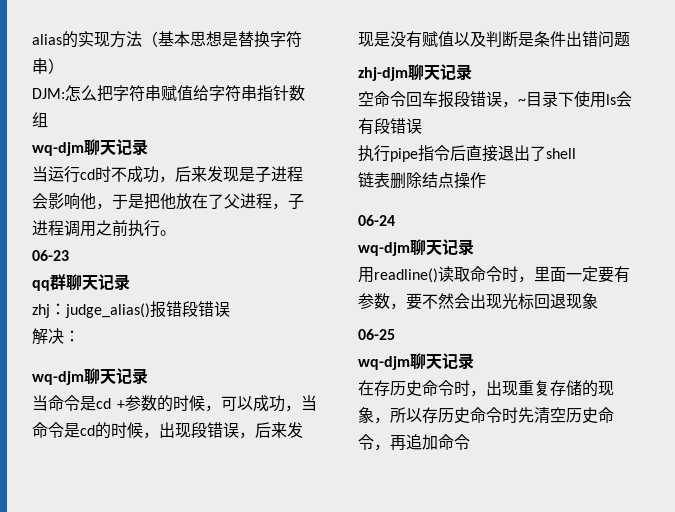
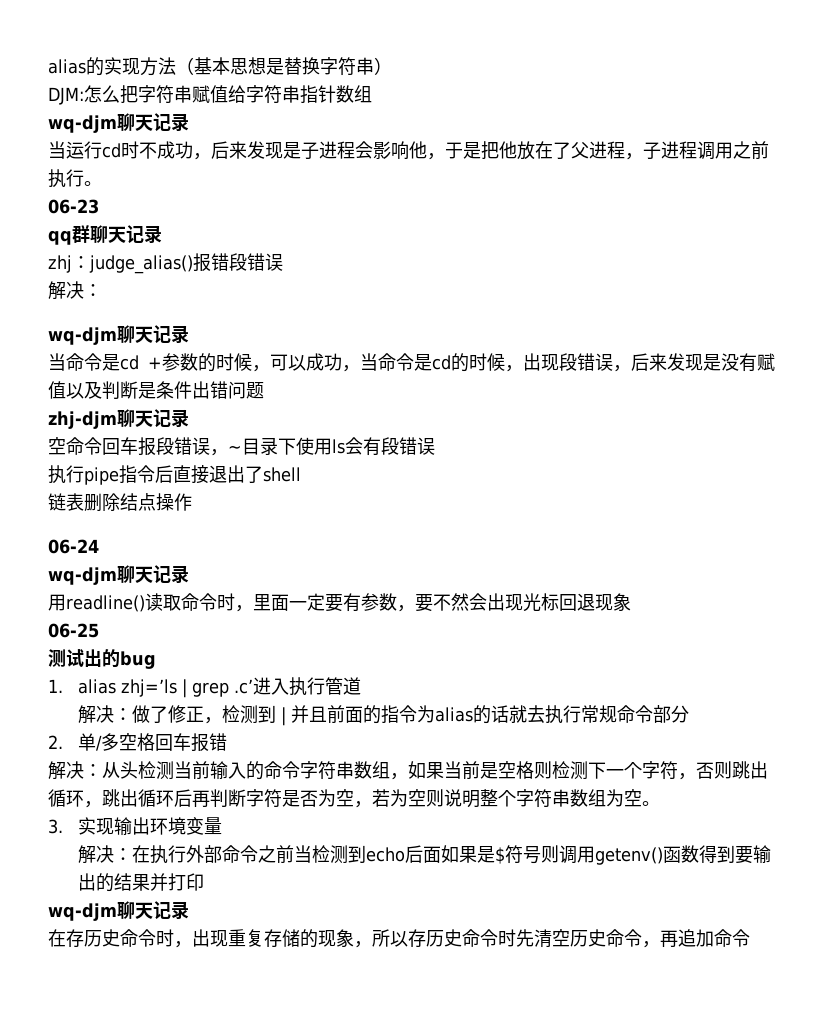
+ 测试出的bug
+ 1. alias zhj=’ls | grep .c’进入执行管道
+ 解决：做了修正，检测到 | 并且前面的指令为alias的话就去执行常规命令部分
+ 2.单/多空格回车报错
+ 解决：从头检测当前输入的命令字符串数组，如果当前是空格则检测下一个字符，否则跳出循环，跳出循环后再判断字符是否为空，若为空则说明整个字符串数组为空。
+ 3.实现输出环境变量
+ 解决：在执行外部命令之前当检测到echo后面如果是$符号则调用getenv()函数得到要输出的结果并打印

